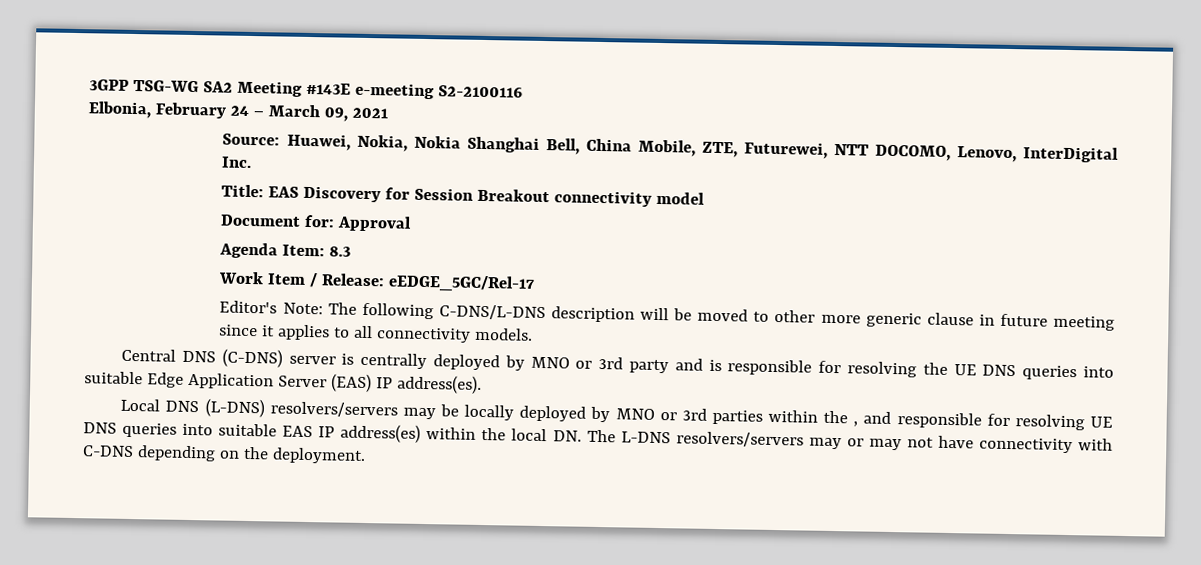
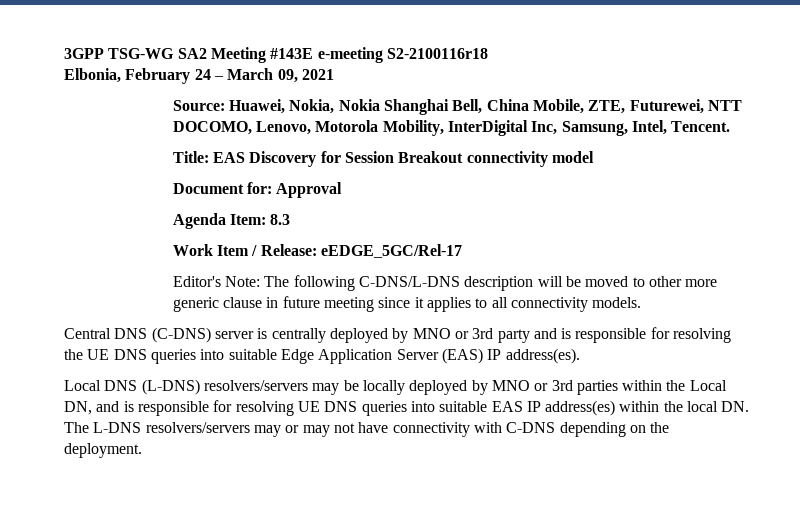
- 3GPP TSG-WG SA2 Meeting #143E e-meeting S2-2100116
+ 3GPP TSG-WG SA2 Meeting #143E e-meeting S2-2100116r18
- Source: Huawei, Nokia, Nokia Shanghai Bell, China Mobile, ZTE, Futurewei, NTT DOCOMO, Lenovo, InterDigital Inc.
+ Source: Huawei, Nokia, Nokia Shanghai Bell, China Mobile, ZTE, Futurewei, NTT DOCOMO, Lenovo, Motorola Mobility, InterDigital Inc, Samsung, Intel, Tencent.
- Local DNS (L-DNS) resolvers/servers may be locally deployed by MNO or 3rd parties within the , and responsible for resolving UE DNS queries into suitable EAS IP address(es) within the local DN. The L-DNS resolvers/servers may or may not have connectivity with C-DNS depending on the deployment.
+ Local DNS (L-DNS) resolvers/servers may be locally deployed by MNO or 3rd parties within the Local DN, and is responsible for resolving UE DNS queries into suitable EAS IP address(es) within the local DN. The L-DNS resolvers/servers may or may not have connectivity with C-DNS depending on the deployment.

